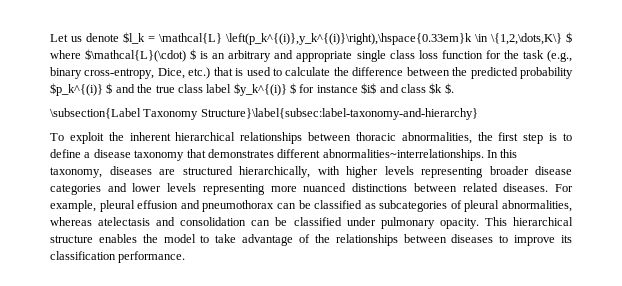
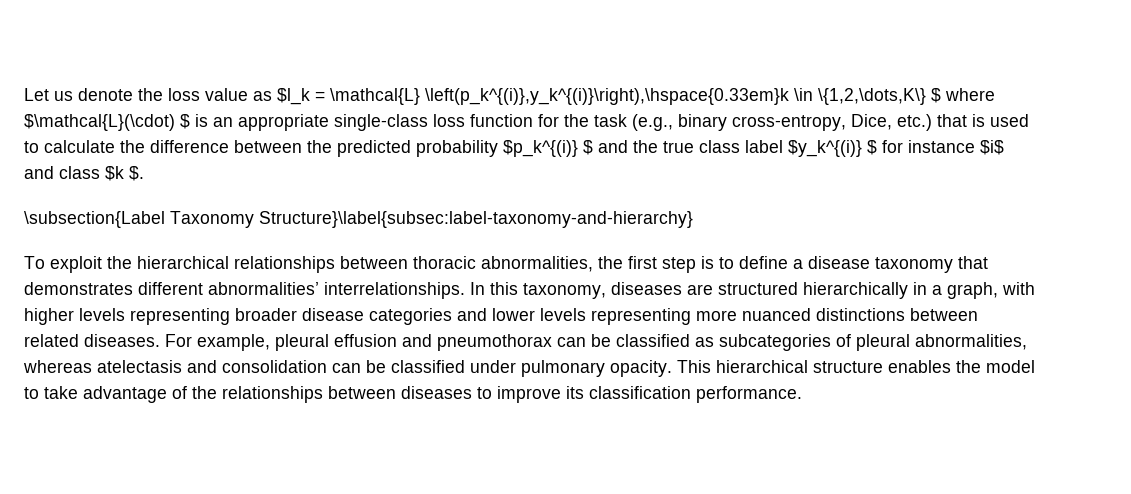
- Let us denote $l_k = \mathcal{L} \left(p_k^{(i)},y_k^{(i)}\right),\hspace{0.33em}k \in \{1,2,\dots,K\} $ where $\mathcal{L}(\cdot) $ is an arbitrary and appropriate single class loss function for the task (e.g., binary cross-entropy, Dice, etc.) that is used to calculate the difference between the predicted probability $p_k^{(i)} $ and the true class label $y_k^{(i)} $ for instance $i$ and class $k $.
+ Let us denote the loss value as $l_k = \mathcal{L} \left(p_k^{(i)},y_k^{(i)}\right),\hspace{0.33em}k \in \{1,2,\dots,K\} $ where $\mathcal{L}(\cdot) $ is an appropriate single-class loss function for the task (e.g., binary cross-entropy, Dice, etc.) that is used to calculate the difference between the predicted probability $p_k^{(i)} $ and the true class label $y_k^{(i)} $ for instance $i$ and class $k $.
- To exploit the inherent hierarchical relationships between thoracic abnormalities, the first step is to define a disease taxonomy that demonstrates different abnormalities~interrelationships.
+ To exploit the hierarchical relationships between thoracic abnormalities, the first step is to define a disease taxonomy that demonstrates different abnormalities’ interrelationships.
- In this taxonomy, diseases are structured hierarchically, with higher levels representing broader disease categories and lower levels representing more nuanced distinctions between related diseases.
+ In this taxonomy, diseases are structured hierarchically in a graph, with higher levels representing broader disease categories and lower levels representing more nuanced distinctions between related diseases.

